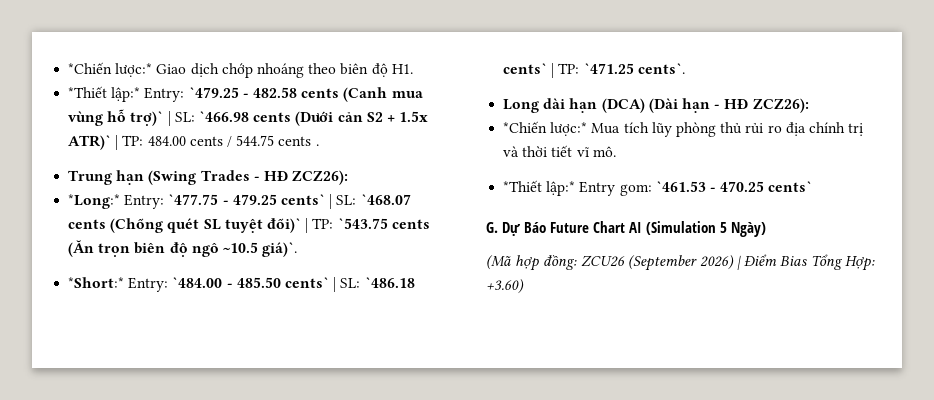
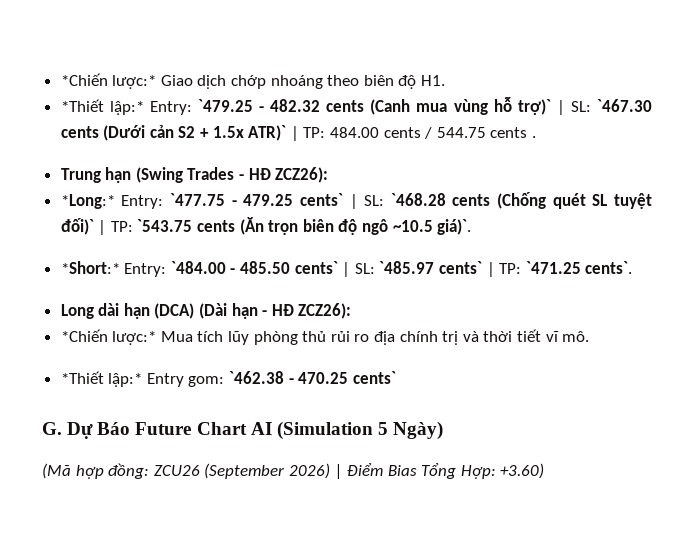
- *Thiết lập:* Entry: `479.25 - 482.58 cents (Canh mua vùng hỗ trợ)` | SL: `466.98 cents (Dưới cản S2 + 1.5x ATR)` | TP: 484.00 cents / 544.75 cents .
+ *Thiết lập:* Entry: `479.25 - 482.32 cents (Canh mua vùng hỗ trợ)` | SL: `467.30 cents (Dưới cản S2 + 1.5x ATR)` | TP: 484.00 cents / 544.75 cents .
- *Long:* Entry: `477.75 - 479.25 cents` | SL: `468.07 cents (Chống quét SL tuyệt đối)` | TP: `543.75 cents (Ăn trọn biên độ ngô ~10.5 giá)`.
+ *Long:* Entry: `477.75 - 479.25 cents` | SL: `468.28 cents (Chống quét SL tuyệt đối)` | TP: `543.75 cents (Ăn trọn biên độ ngô ~10.5 giá)`.
- *Short:* Entry: `484.00 - 485.50 cents` | SL: `486.18 cents` | TP: `471.25 cents`.
+ *Short:* Entry: `484.00 - 485.50 cents` | SL: `485.97 cents` | TP: `471.25 cents`.
- *Thiết lập:* Entry gom: `461.53 - 470.25 cents`
+ *Thiết lập:* Entry gom: `462.38 - 470.25 cents`

